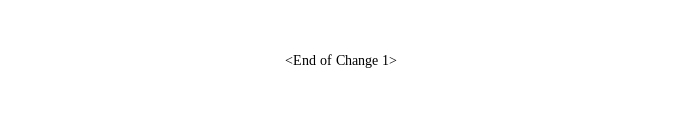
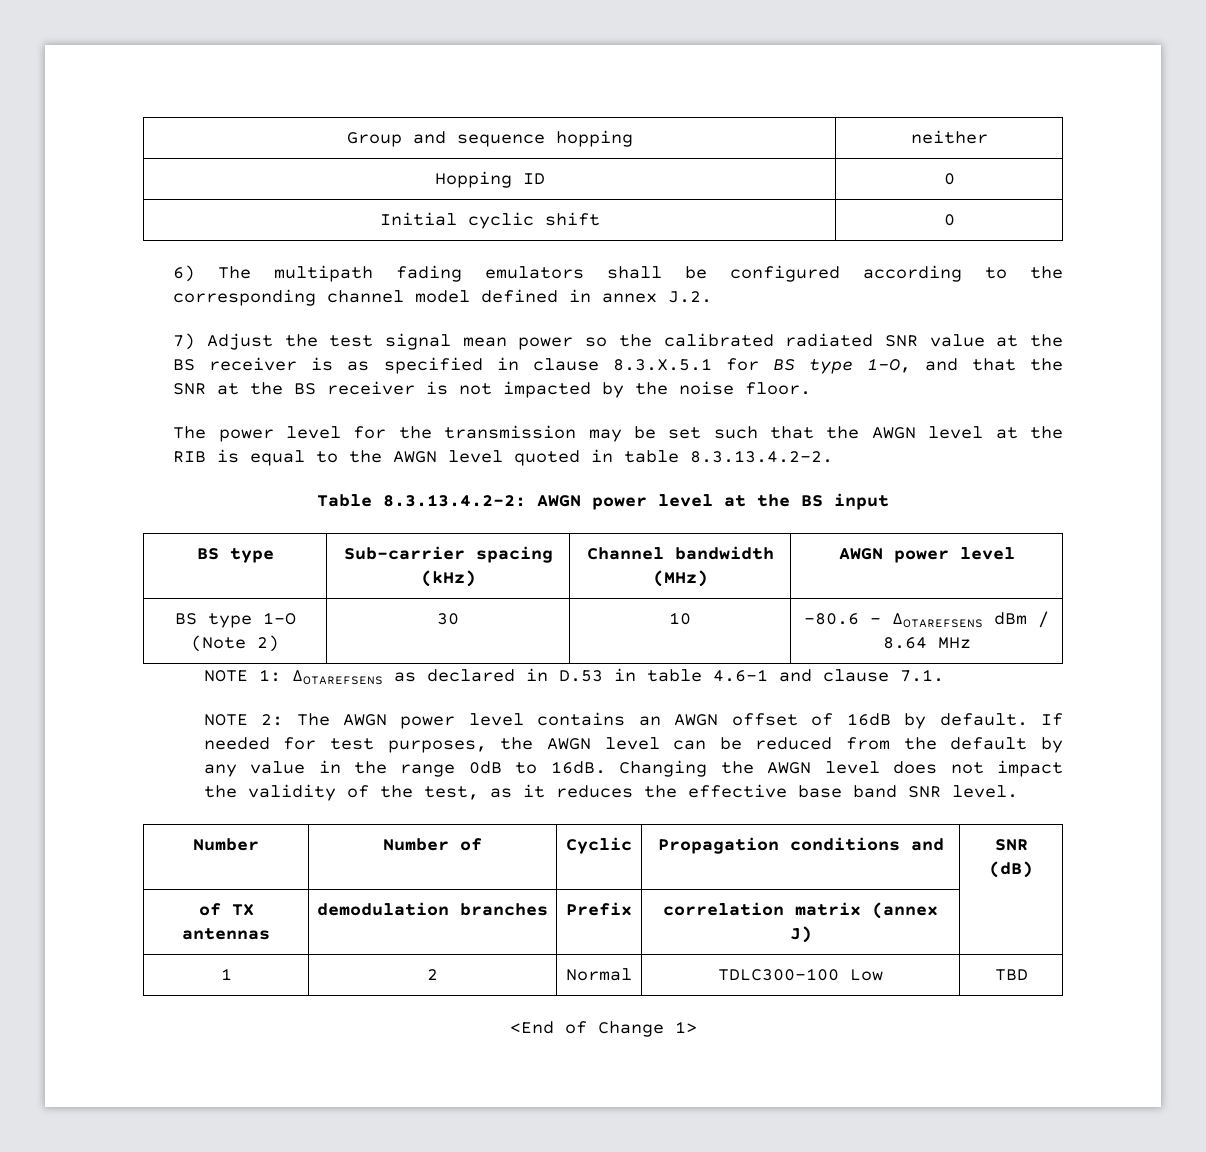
+ Group and sequence hopping | neither
+ Hopping ID | 0
+ Initial cyclic shift | 0
+ 6) The multipath fading emulators shall be configured according to the corresponding channel model defined in annex J.2.
+ 7) Adjust the test signal mean power so the calibrated radiated SNR value at the BS receiver is as specified in clause 8.3.X.5.1 for BS type 1-O, and that the SNR at the BS receiver is not impacted by the noise floor.
+ The power level for the transmission may be set such that the AWGN level at the RIB is equal to the AWGN level quoted in table 8.3.13.4.2-2.
+ Table 8.3.13.4.2-2: AWGN power level at the BS input
+ BS type | Sub-carrier spacing (kHz) | Channel bandwidth (MHz) | AWGN power level
+ BS type 1-O (Note 2) | 30 | 10 | -80.6 - ΔOTAREFSENS dBm / 8.64 MHz
+ NOTE 1: ΔOTAREFSENS as declared in D.53 in table 4.6-1 and clause 7.1.
+ NOTE 2: The AWGN power level contains an AWGN offset of 16dB by default. If needed for test purposes, the AWGN level can be reduced from the default by any value in the range 0dB to 16dB. Changing the AWGN level does not impact the validity of the test, as it reduces the effective base band SNR level.
+ Number | Number of | Cyclic | Propagation conditions and | SNR (dB)
+ of TX antennas | demodulation branches | Prefix | correlation matrix (annex J) |
+ 1 | 2 | Normal | TDLC300-100 Low | TBD

